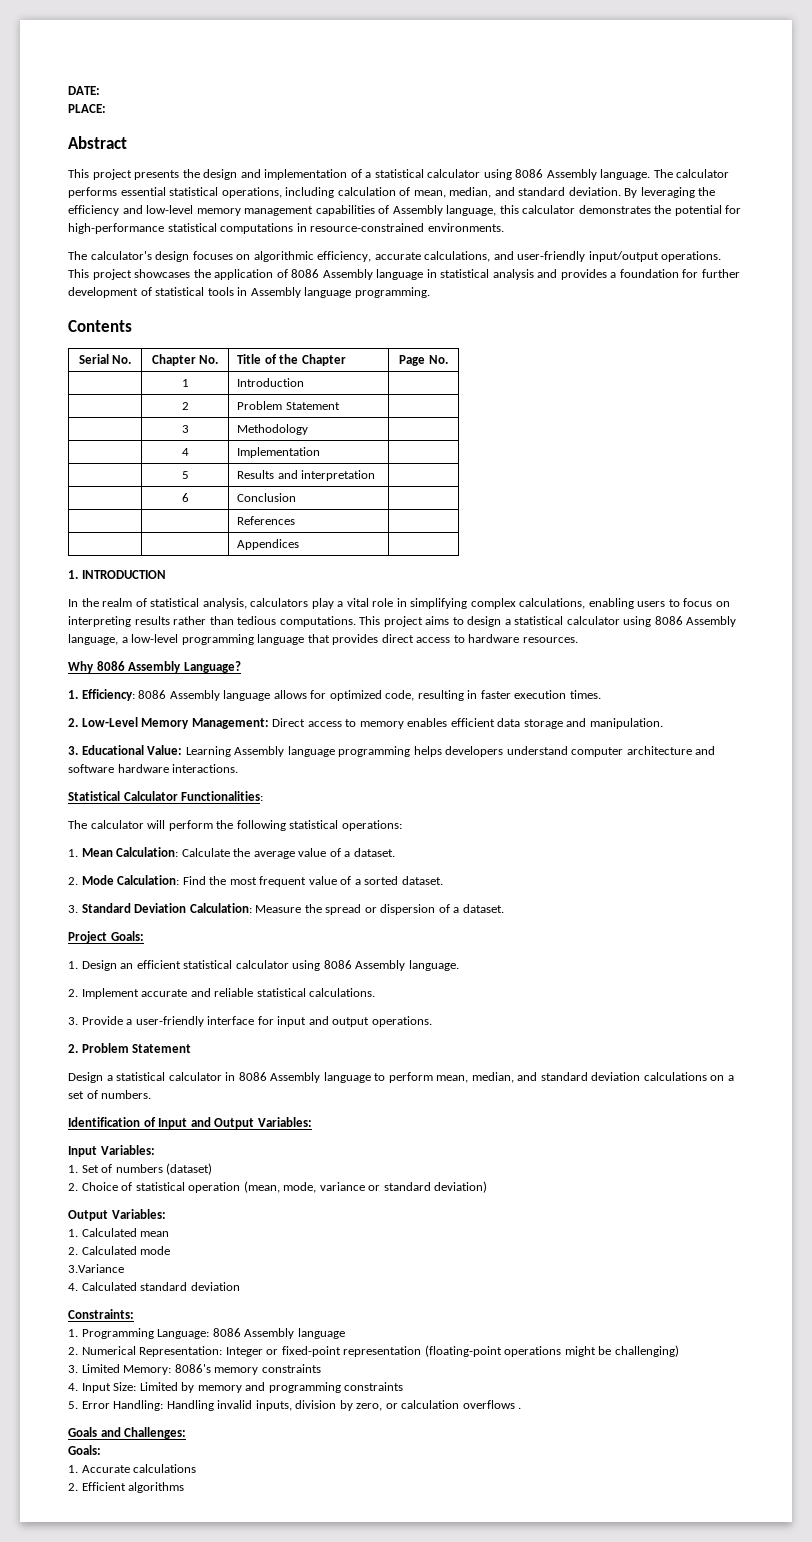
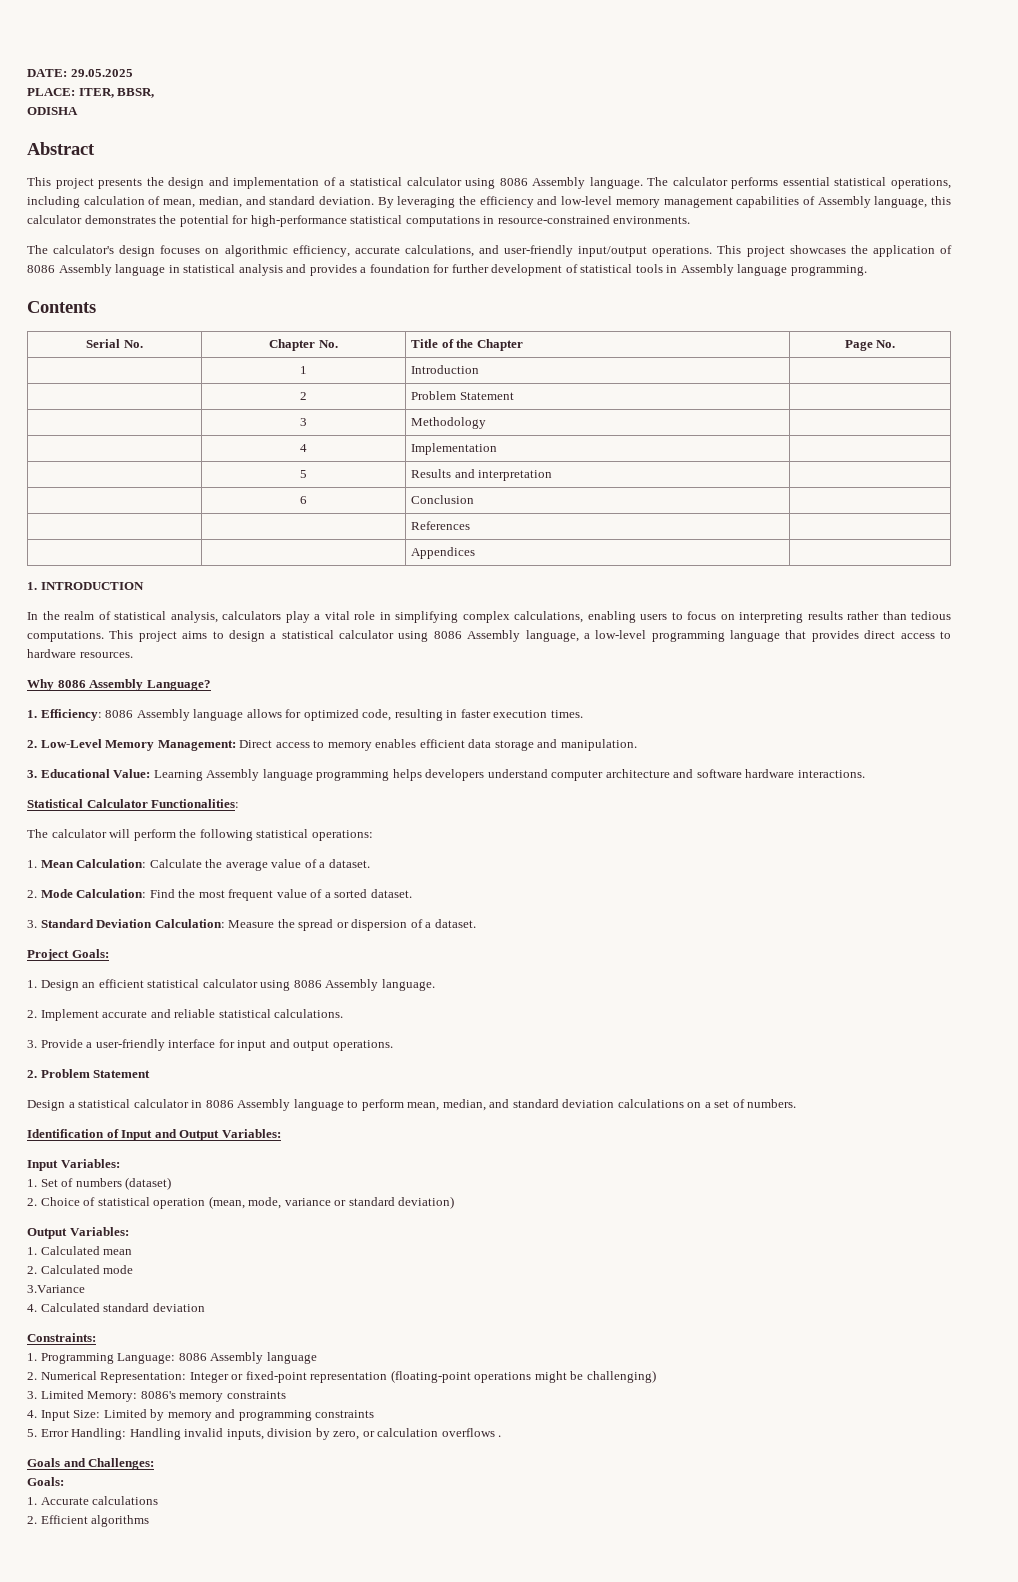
- DATE:
+ DATE: 29.05.2025
- PLACE:
+ PLACE: ITER, BBSR,
+ ODISHA

